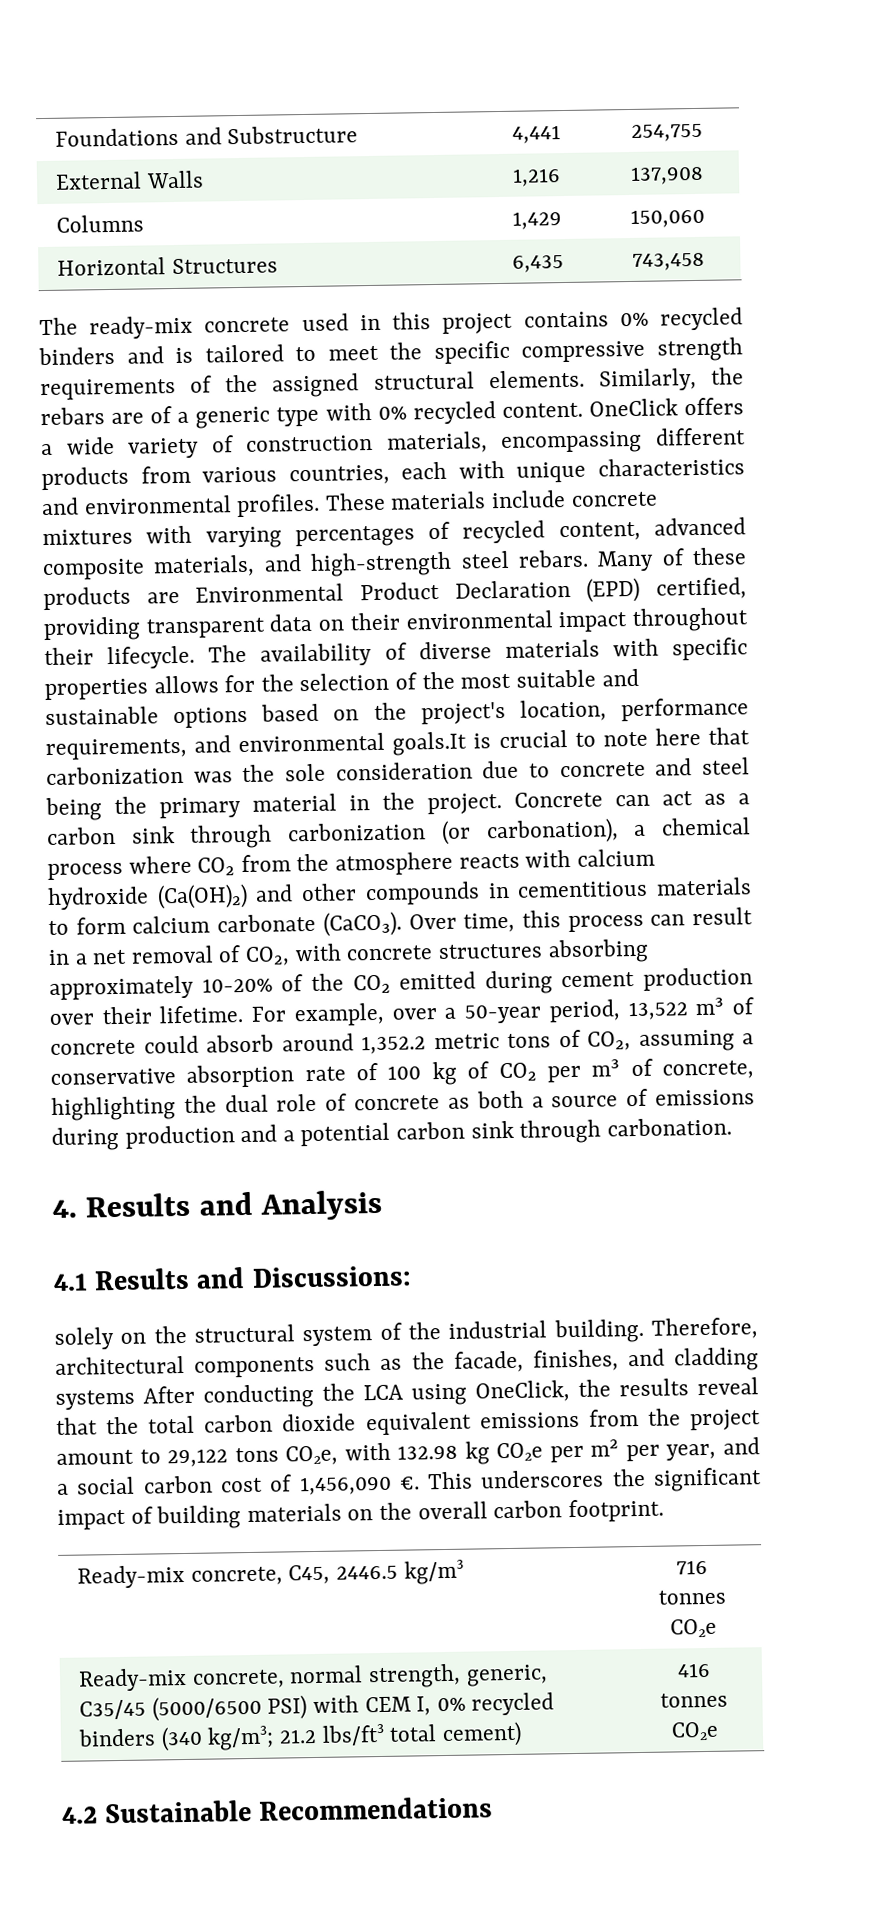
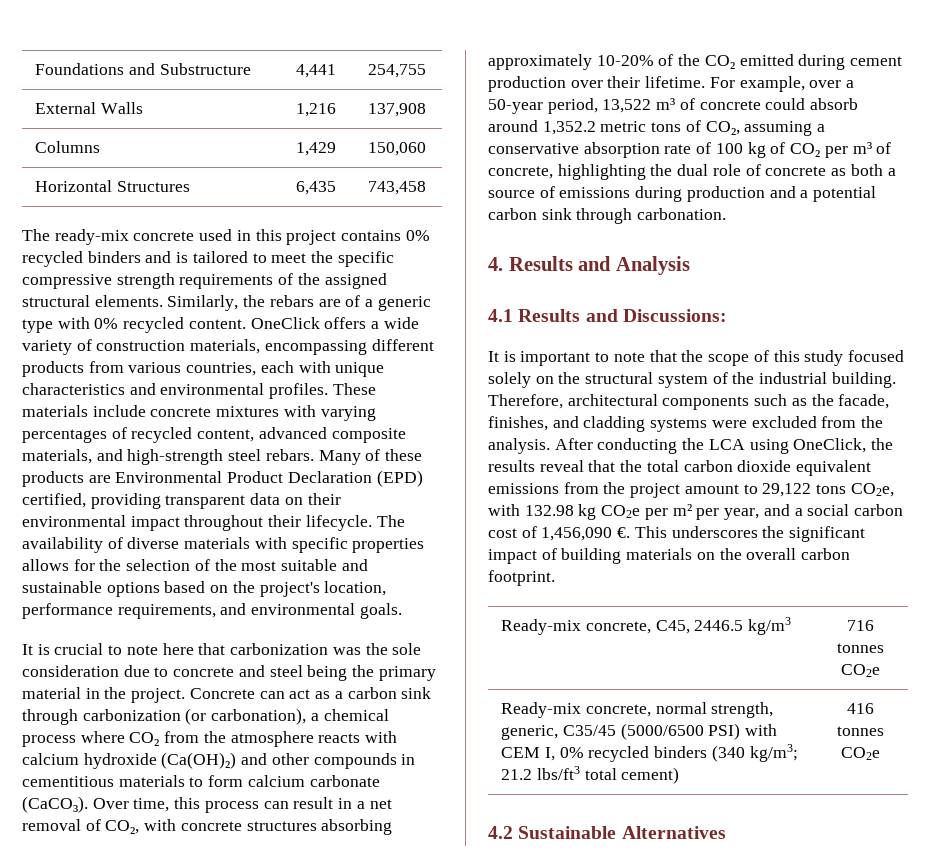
- The availability of diverse materials with specific properties allows for the selection of the most suitable and sustainable options based on the project's location, performance requirements, and environmental goals.It is crucial to note here that carbonization was the sole consideration due to concrete and steel being the primary material in the project.
+ The availability of diverse materials with specific properties allows for the selection of the most suitable and sustainable options based on the project's location, performance requirements, and environmental goals.
+ It is crucial to note here that carbonization was the sole consideration due to concrete and steel being the primary material in the project.
- solely on the structural system of the industrial building.
+ It is important to note that the scope of this study focused solely on the structural system of the industrial building.
- Therefore, architectural components such as the facade, finishes, and cladding systems After conducting the LCA using OneClick, the results reveal that the total carbon dioxide equivalent emissions from the project amount to 29,122 tons CO2e, with 132.98 kg CO2e per m² per year, and a social carbon cost of 1,456,090 €.
+ Therefore, architectural components such as the facade, finishes, and cladding systems were excluded from the analysis. After conducting the LCA using OneClick, the results reveal that the total carbon dioxide equivalent emissions from the project amount to 29,122 tons CO2e, with 132.98 kg CO2e per m² per year, and a social carbon cost of 1,456,090 €.
- 4.2 Sustainable Recommendations
+ 4.2 Sustainable Alternatives

